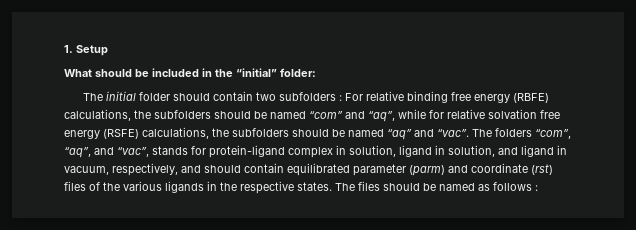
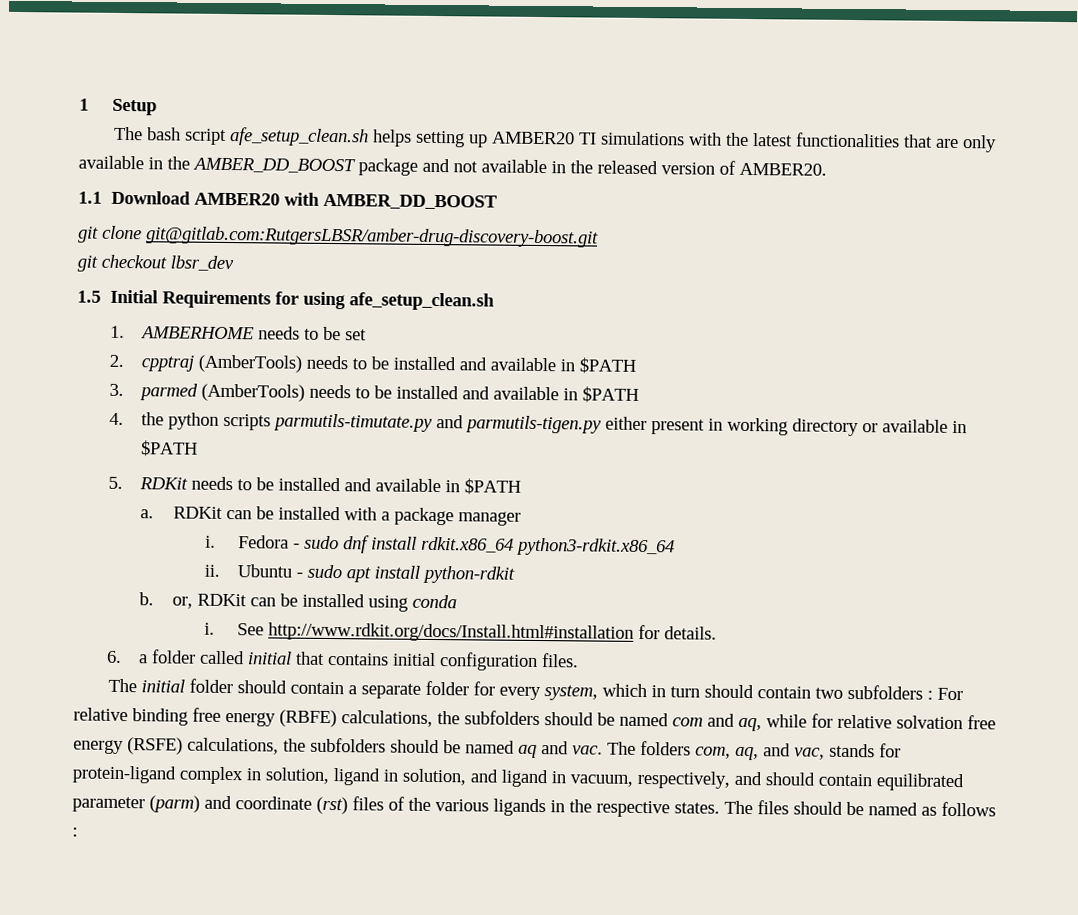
- 1. Setup
+ 1 Setup
- What should be included in the “initial” folder:
+ The bash script afe_setup_clean.sh helps setting up AMBER20 TI simulations with the latest functionalities that are only available in the AMBER_DD_BOOST package and not available in the released version of AMBER20.
+ 1.1 Download AMBER20 with AMBER_DD_BOOST
+ git clone git@gitlab.com:RutgersLBSR/amber-drug-discovery-boost.git
+ git checkout lbsr_dev
+ 1.5 Initial Requirements for using afe_setup_clean.sh
+ 1. AMBERHOME needs to be set
+ 2. cpptraj (AmberTools) needs to be installed and available in $PATH
+ 3. parmed (AmberTools) needs to be installed and available in $PATH
+ 4. the python scripts parmutils-timutate.py and parmutils-tigen.py either present in working directory or available in $PATH
+ 5. RDKit needs to be installed and available in $PATH
+ a. RDKit can be installed with a package manager
+ i. Fedora - sudo dnf install rdkit.x86_64 python3-rdkit.x86_64
+ ii. Ubuntu - sudo apt install python-rdkit
+ b. or, RDKit can be installed using conda
+ i. See http://www.rdkit.org/docs/Install.html#installation for details.
+ 6. a folder called initial that contains initial configuration files.
- The initial folder should contain two subfolders :
+ The initial folder should contain a separate folder for every system, which in turn should contain two subfolders :
- For relative binding free energy (RBFE) calculations, the subfolders should be named “com” and “aq”, while for relative solvation free energy (RSFE) calculations, the subfolders should be named “aq” and “vac”. The folders “com”, “aq”, and “vac”, stands for protein-ligand complex in solution, ligand in solution, and ligand in vacuum, respectively, and should contain equilibrated parameter (parm) and coordinate (rst) files of the various ligands in the respective states.
+ For relative binding free energy (RBFE) calculations, the subfolders should be named com and aq, while for relative solvation free energy (RSFE) calculations, the subfolders should be named aq and vac. The folders com, aq, and vac, stands for protein-ligand complex in solution, ligand in solution, and ligand in vacuum, respectively, and should contain equilibrated parameter (parm) and coordinate (rst) files of the various ligands in the respective states.

